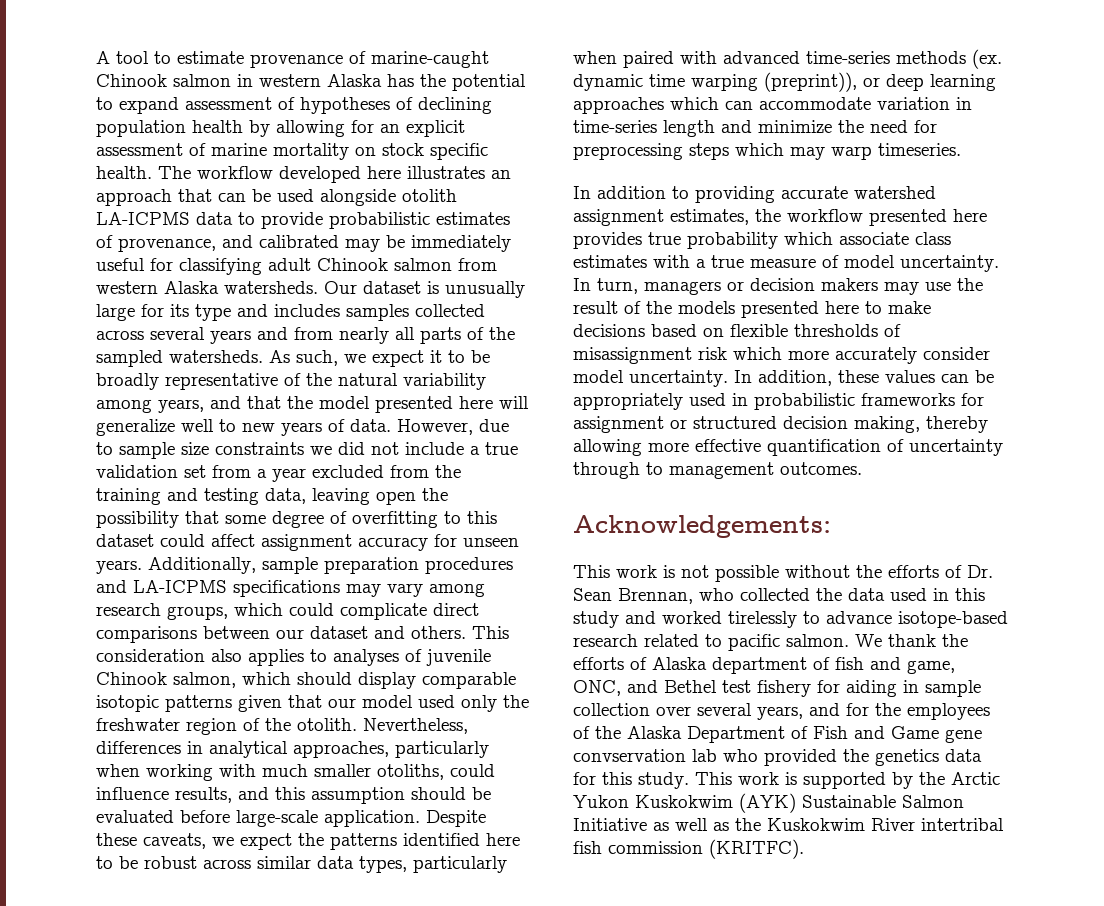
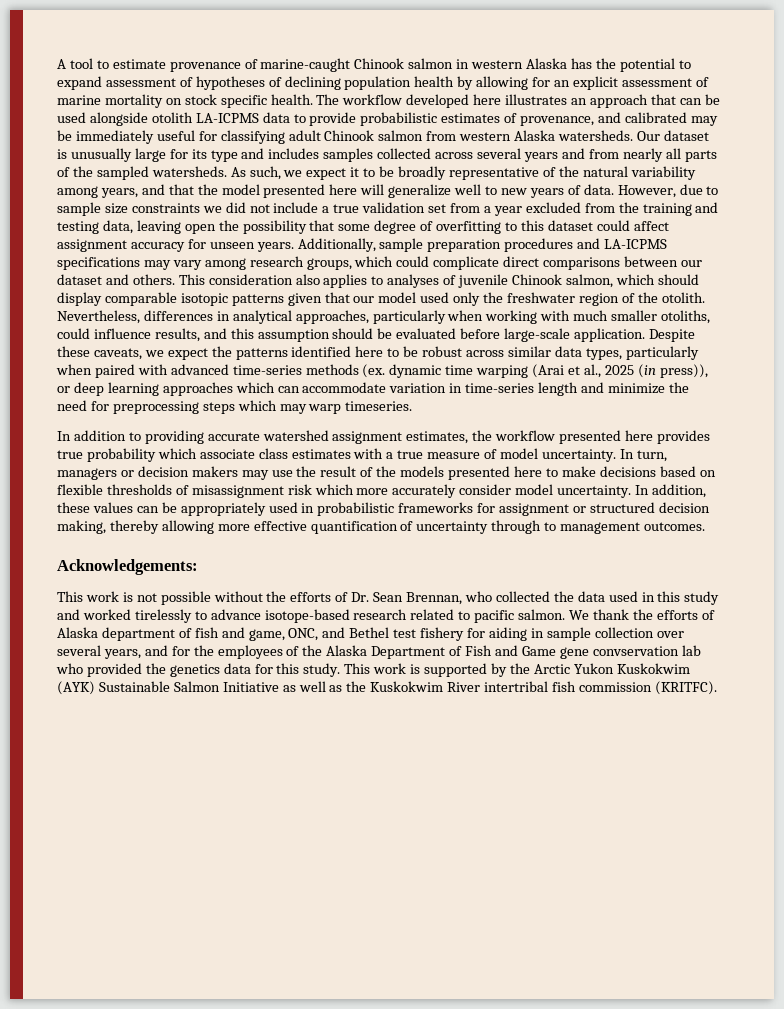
- Despite these caveats, we expect the patterns identified here to be robust across similar data types, particularly when paired with advanced time-series methods (ex. dynamic time warping (preprint)), or deep learning approaches which can accommodate variation in time-series length and minimize the need for preprocessing steps which may warp timeseries.
+ Despite these caveats, we expect the patterns identified here to be robust across similar data types, particularly when paired with advanced time-series methods (ex. dynamic time warping (Arai et al., 2025 (in press)), or deep learning approaches which can accommodate variation in time-series length and minimize the need for preprocessing steps which may warp timeseries.

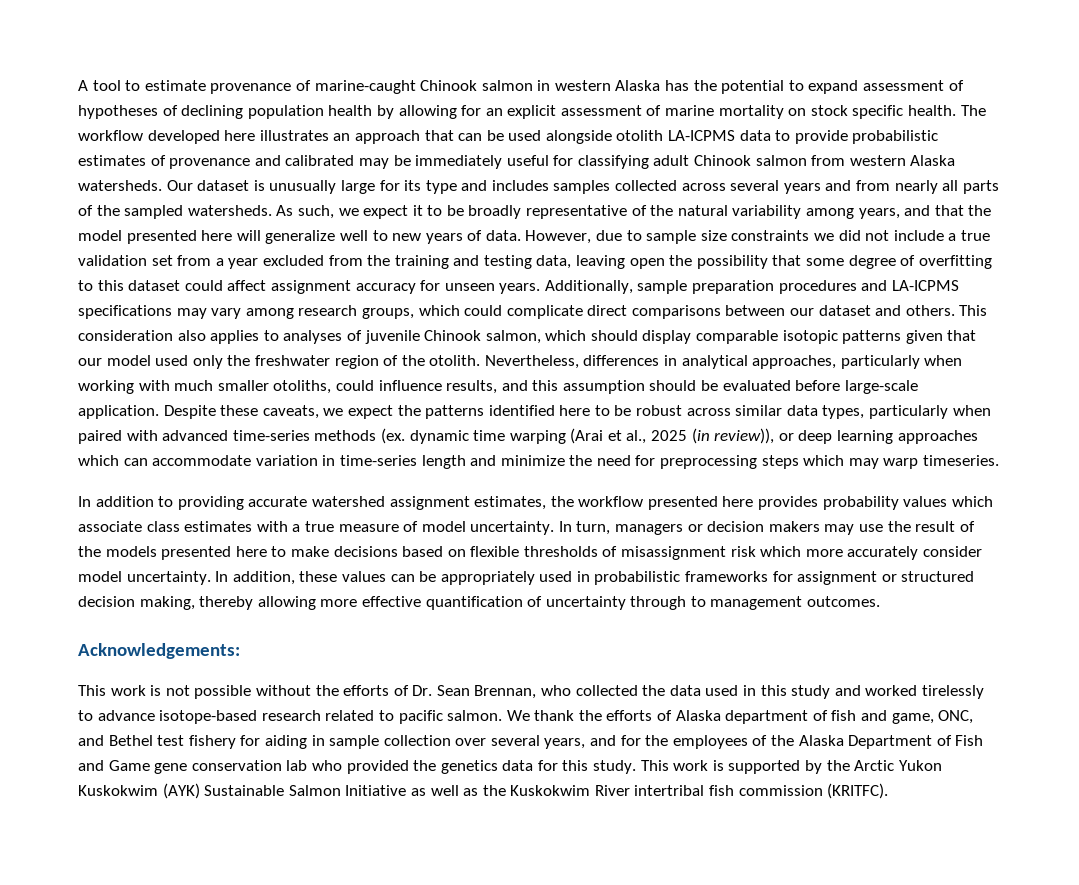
- The workflow developed here illustrates an approach that can be used alongside otolith LA-ICPMS data to provide probabilistic estimates of provenance, and calibrated may be immediately useful for classifying adult Chinook salmon from western Alaska watersheds.
+ The workflow developed here illustrates an approach that can be used alongside otolith LA-ICPMS data to provide probabilistic estimates of provenance and calibrated may be immediately useful for classifying adult Chinook salmon from western Alaska watersheds.
- Despite these caveats, we expect the patterns identified here to be robust across similar data types, particularly when paired with advanced time-series methods (ex. dynamic time warping (Arai et al., 2025 (in press)), or deep learning approaches which can accommodate variation in time-series length and minimize the need for preprocessing steps which may warp timeseries.
+ Despite these caveats, we expect the patterns identified here to be robust across similar data types, particularly when paired with advanced time-series methods (ex. dynamic time warping (Arai et al., 2025 (in review)), or deep learning approaches which can accommodate variation in time-series length and minimize the need for preprocessing steps which may warp timeseries.
- In addition to providing accurate watershed assignment estimates, the workflow presented here provides true probability which associate class estimates with a true measure of model uncertainty.
+ In addition to providing accurate watershed assignment estimates, the workflow presented here provides probability values which associate class estimates with a true measure of model uncertainty.
- We thank the efforts of Alaska department of fish and game, ONC, and Bethel test fishery for aiding in sample collection over several years, and for the employees of the Alaska Department of Fish and Game gene convservation lab who provided the genetics data for this study.
+ We thank the efforts of Alaska department of fish and game, ONC, and Bethel test fishery for aiding in sample collection over several years, and for the employees of the Alaska Department of Fish and Game gene conservation lab who provided the genetics data for this study.

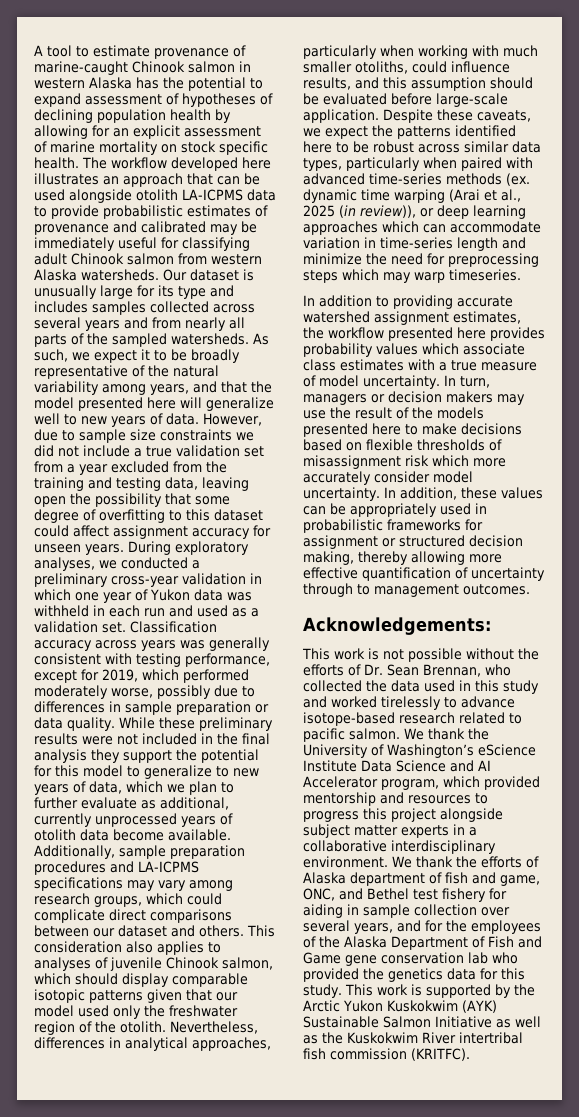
+ During exploratory analyses, we conducted a preliminary cross-year validation in which one year of Yukon data was withheld in each run and used as a validation set. Classification accuracy across years was generally consistent with testing performance, except for 2019, which performed moderately worse, possibly due to differences in sample preparation or data quality. While these preliminary results were not included in the final analysis they support the potential for this model to generalize to new years of data, which we plan to further evaluate as additional, currently unprocessed years of otolith data become available.
- We thank the efforts of Alaska department of fish and game, ONC, and Bethel test fishery for aiding in sample collection over several years, and for the employees of the Alaska Department of Fish and Game gene conservation lab who provided the genetics data for this study.
+ We thank the University of Washington’s eScience Institute Data Science and AI Accelerator program, which provided mentorship and resources to progress this project alongside subject matter experts in a collaborative interdisciplinary environment. We thank the efforts of Alaska department of fish and game, ONC, and Bethel test fishery for aiding in sample collection over several years, and for the employees of the Alaska Department of Fish and Game gene conservation lab who provided the genetics data for this study.

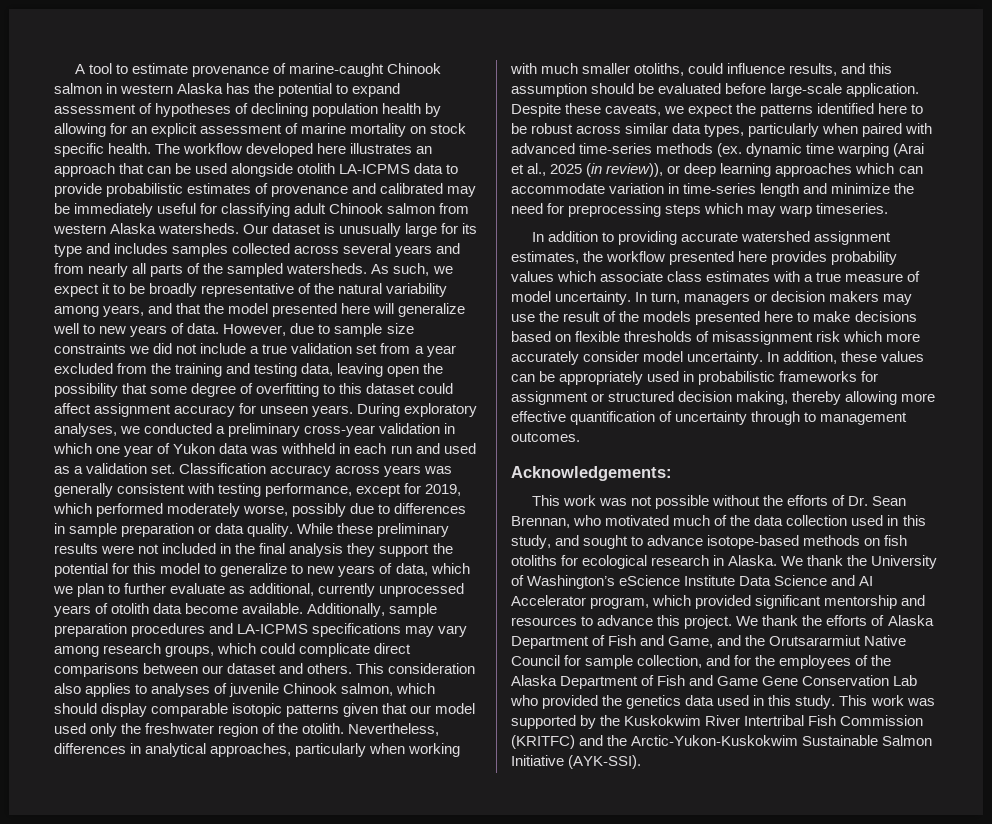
- This work is not possible without the efforts of Dr. Sean Brennan, who collected the data used in this study and worked tirelessly to advance isotope-based research related to pacific salmon.
+ This work was not possible without the efforts of Dr. Sean Brennan, who motivated much of the data collection used in this study, and sought to advance isotope-based methods on fish otoliths for ecological research in Alaska.
- We thank the University of Washington’s eScience Institute Data Science and AI Accelerator program, which provided mentorship and resources to progress this project alongside subject matter experts in a collaborative interdisciplinary environment.
+ We thank the University of Washington’s eScience Institute Data Science and AI Accelerator program, which provided significant mentorship and resources to advance this project.
- We thank the efforts of Alaska department of fish and game, ONC, and Bethel test fishery for aiding in sample collection over several years, and for the employees of the Alaska Department of Fish and Game gene conservation lab who provided the genetics data for this study.
+ We thank the efforts of Alaska Department of Fish and Game, and the Orutsararmiut Native Council for sample collection, and for the employees of the Alaska Department of Fish and Game Gene Conservation Lab who provided the genetics data used in this study.
- This work is supported by the Arctic Yukon Kuskokwim (AYK) Sustainable Salmon Initiative as well as the Kuskokwim River intertribal fish commission (KRITFC).
+ This work was supported by the Kuskokwim River Intertribal Fish Commission (KRITFC) and the Arctic-Yukon-Kuskokwim Sustainable Salmon Initiative (AYK-SSI).

